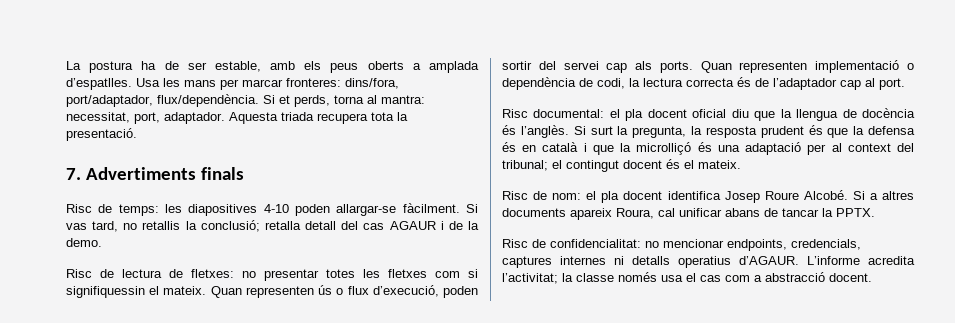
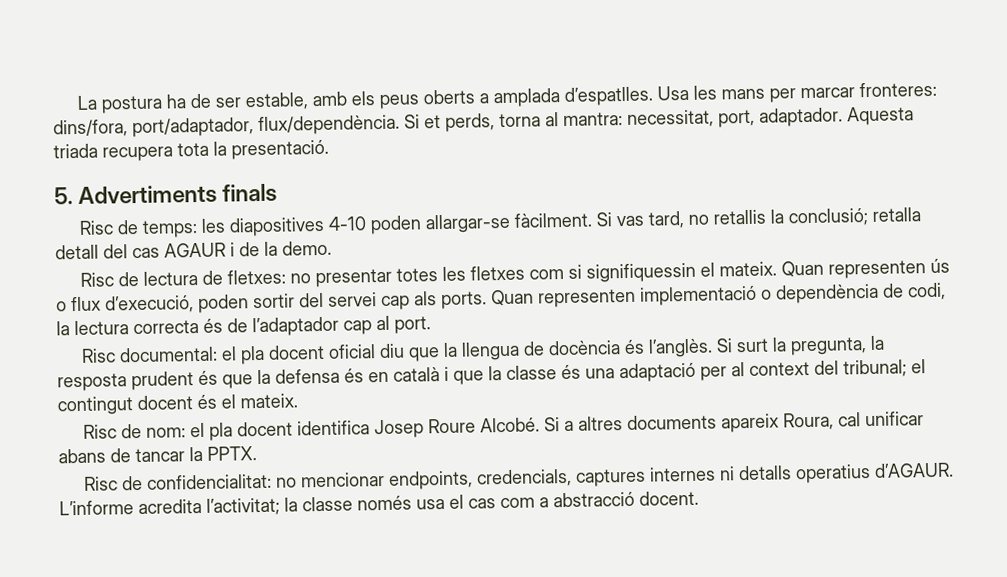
- 7. Advertiments finals
+ 5. Advertiments finals
- Si surt la pregunta, la resposta prudent és que la defensa és en català i que la microlliçó és una adaptació per al context del tribunal; el contingut docent és el mateix.
+ Si surt la pregunta, la resposta prudent és que la defensa és en català i que la classe és una adaptació per al context del tribunal; el contingut docent és el mateix.

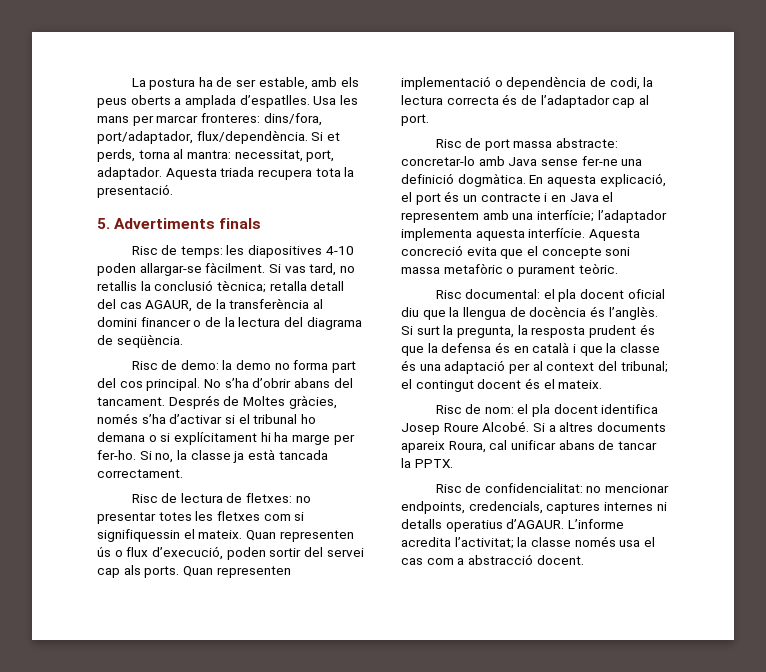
- Si vas tard, no retallis la conclusió; retalla detall del cas AGAUR i de la demo.
+ Si vas tard, no retallis la conclusió tècnica; retalla detall del cas AGAUR, de la transferència al domini financer o de la lectura del diagrama de seqüència.
+ Risc de demo: la demo no forma part del cos principal. No s’ha d’obrir abans del tancament. Després de Moltes gràcies, només s’ha d’activar si el tribunal ho demana o si explícitament hi ha marge per fer-ho. Si no, la classe ja està tancada correctament.
+ Risc de port massa abstracte: concretar-lo amb Java sense fer-ne una definició dogmàtica. En aquesta explicació, el port és un contracte i en Java el representem amb una interfície; l’adaptador implementa aquesta interfície. Aquesta concreció evita que el concepte soni massa metafòric o purament teòric.

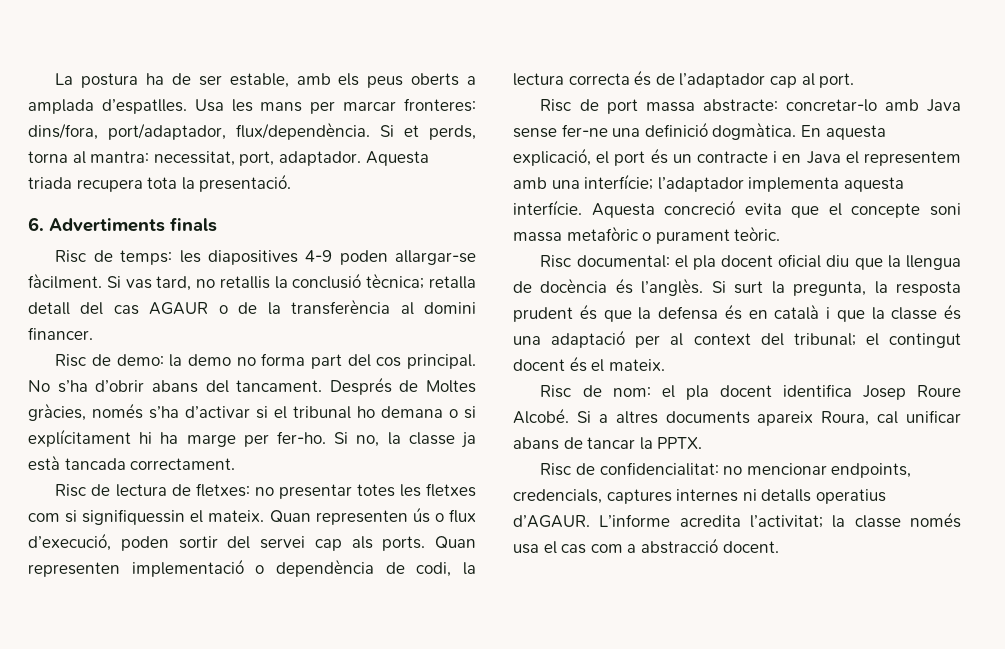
- 5. Advertiments finals
+ 6. Advertiments finals
- Risc de temps: les diapositives 4-10 poden allargar-se fàcilment.
+ Risc de temps: les diapositives 4-9 poden allargar-se fàcilment.
- Si vas tard, no retallis la conclusió tècnica; retalla detall del cas AGAUR, de la transferència al domini financer o de la lectura del diagrama de seqüència.
+ Si vas tard, no retallis la conclusió tècnica; retalla detall del cas AGAUR o de la transferència al domini financer.

